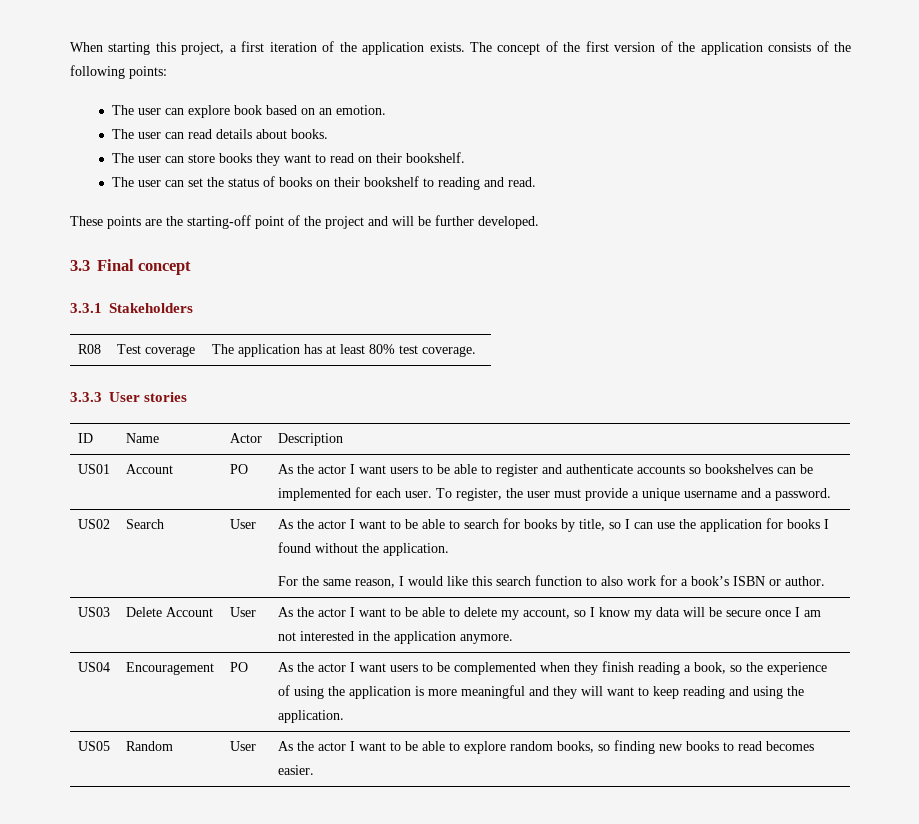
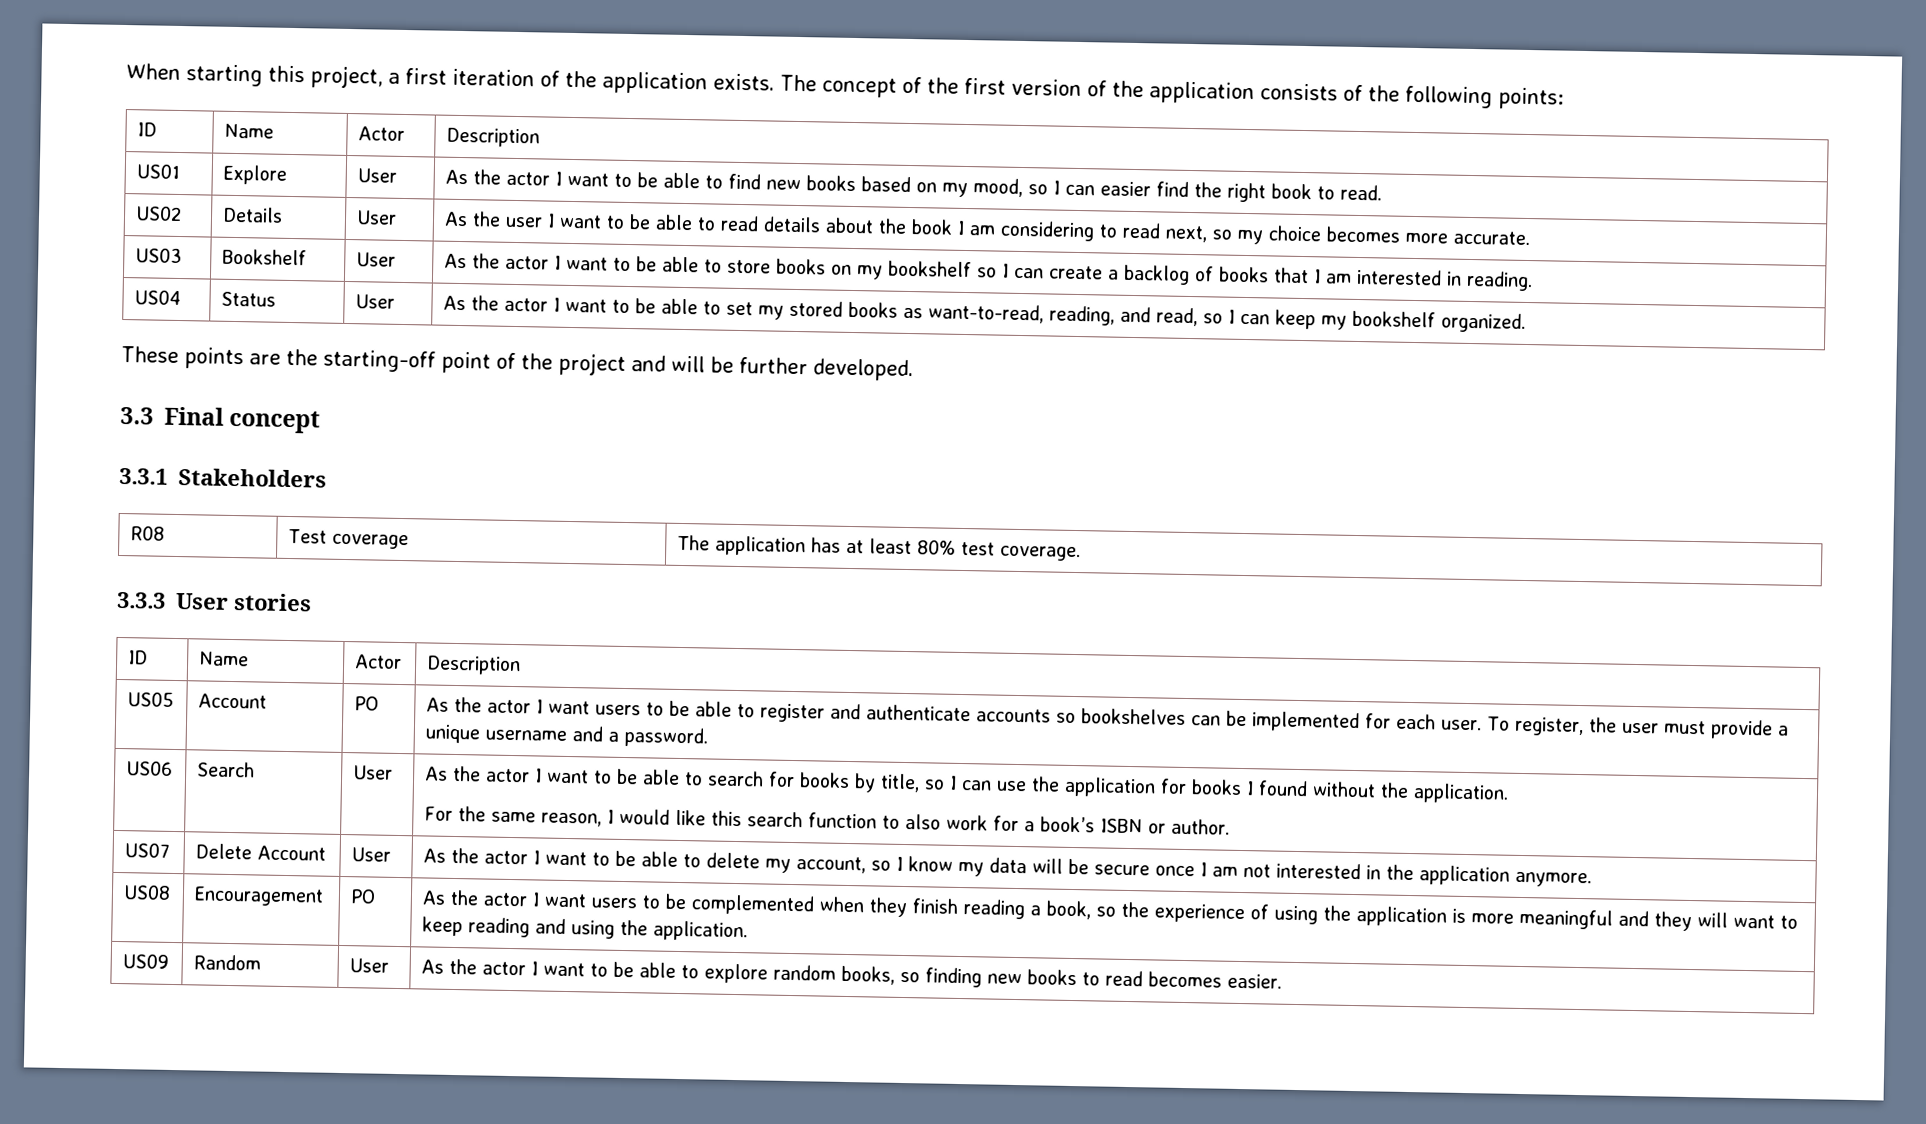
  The concept of the first version of the application consists of the following points:
- The user can explore book based on an emotion.
- The user can read details about books.
- The user can store books they want to read on their bookshelf.
- The user can set the status of books on their bookshelf to reading and read.
+ ID | Name | Actor | Description
+ US01 | Explore | User | As the actor I want to be able to find new books based on my mood, so I can easier find the right book to read.
+ US02 | Details | User | As the user I want to be able to read details about the book I am considering to read next, so my choice becomes more accurate.
+ US03 | Bookshelf | User | As the actor I want to be able to store books on my bookshelf so I can create a backlog of books that I am interested in reading.
+ US04 | Status | User | As the actor I want to be able to set my stored books as want-to-read, reading, and read, so I can keep my bookshelf organized.
- US01 | Account | PO | As the actor I want users to be able to register and authenticate accounts so bookshelves can be implemented for each user. To register, the user must provide a unique username and a password.
+ US05 | Account | PO | As the actor I want users to be able to register and authenticate accounts so bookshelves can be implemented for each user. To register, the user must provide a unique username and a password.
- US02
+ US06
- US03 | Delete Account | User | As the actor I want to be able to delete my account, so I know my data will be secure once I am not interested in the application anymore.
+ US07 | Delete Account | User | As the actor I want to be able to delete my account, so I know my data will be secure once I am not interested in the application anymore.
- US04 | Encouragement | PO | As the actor I want users to be complemented when they finish reading a book, so the experience of using the application is more meaningful and they will want to keep reading and using the application.
+ US08 | Encouragement | PO | As the actor I want users to be complemented when they finish reading a book, so the experience of using the application is more meaningful and they will want to keep reading and using the application.
- US05 | Random | User | As the actor I want to be able to explore random books, so finding new books to read becomes easier.
+ US09 | Random | User | As the actor I want to be able to explore random books, so finding new books to read becomes easier.

